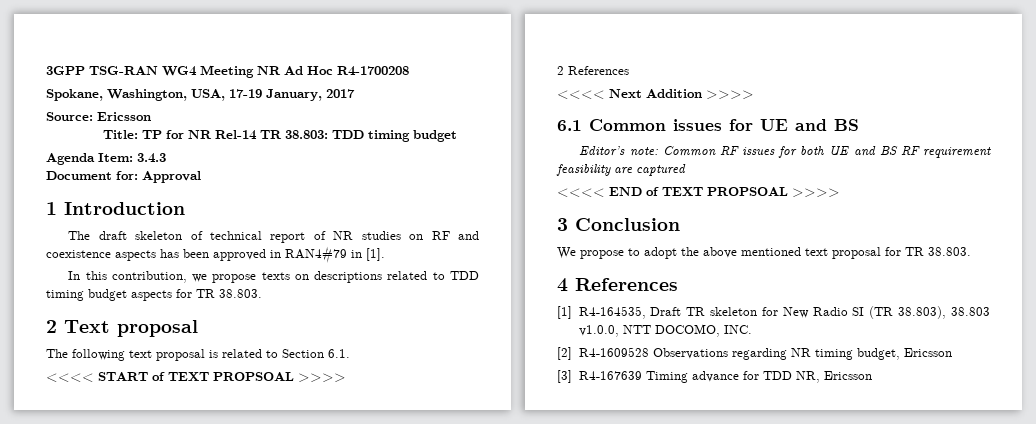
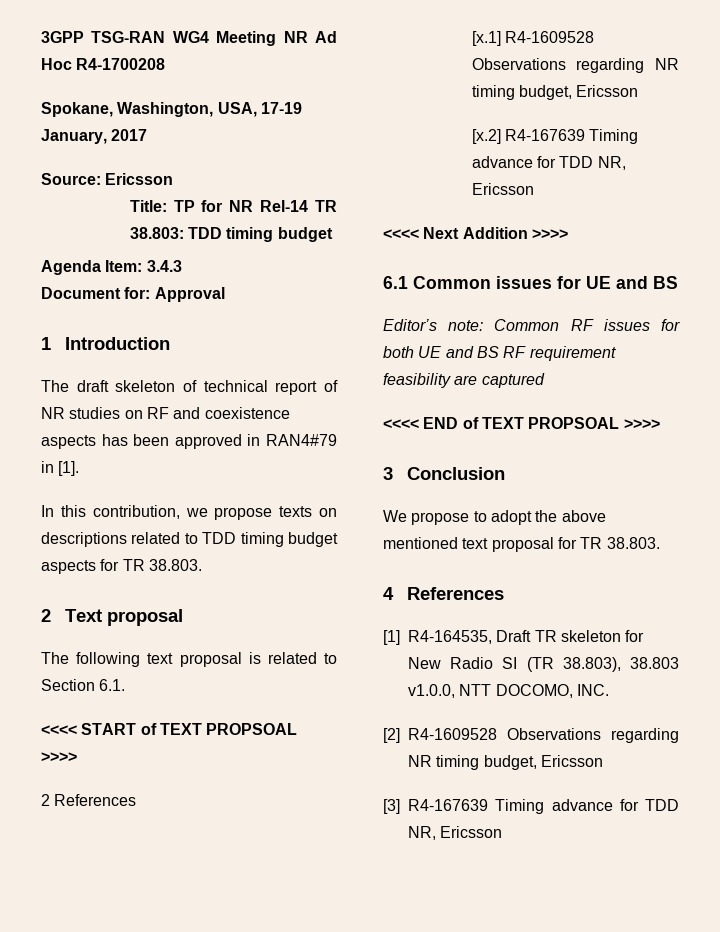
+ [x.1] R4-1609528 Observations regarding NR timing budget, Ericsson
+ [x.2] R4-167639 Timing advance for TDD NR, Ericsson

